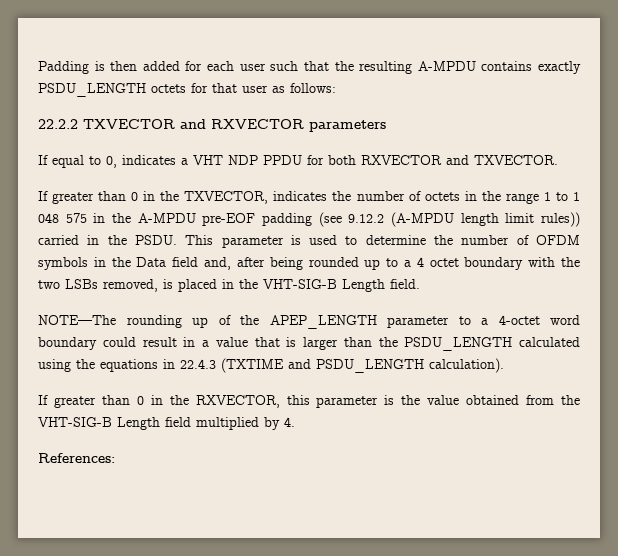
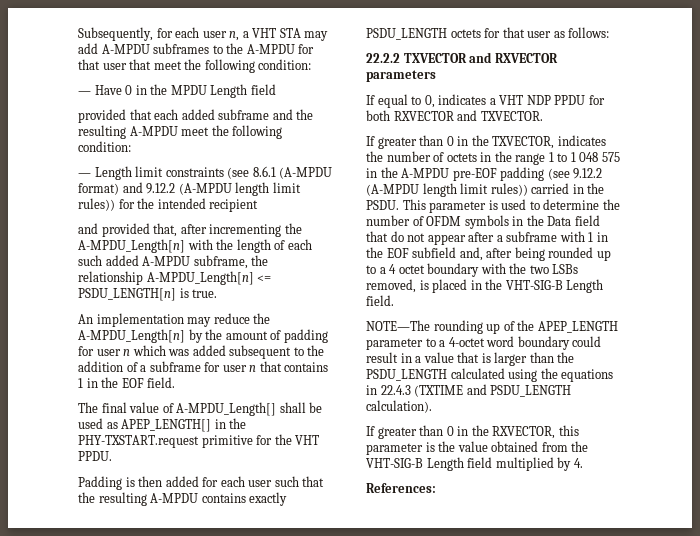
+ Subsequently, for each user n, a VHT STA may add A-MPDU subframes to the A-MPDU for that user that meet the following condition:
+ — Have 0 in the MPDU Length field
+ provided that each added subframe and the resulting A-MPDU meet the following condition:
+ — Length limit constraints (see 8.6.1 (A-MPDU format) and 9.12.2 (A-MPDU length limit rules)) for the intended recipient
+ and provided that, after incrementing the A-MPDU_Length[n] with the length of each such added A-MPDU subframe, the relationship A-MPDU_Length[n] <= PSDU_LENGTH[n] is true.
+ An implementation may reduce the A-MPDU_Length[n] by the amount of padding for user n which was added subsequent to the addition of a subframe for user n that contains 1 in the EOF field.
+ The final value of A-MPDU_Length[] shall be used as APEP_LENGTH[] in the PHY-TXSTART.request primitive for the VHT PPDU.
- This parameter is used to determine the number of OFDM symbols in the Data field and, after being rounded up to a 4 octet boundary with the two LSBs removed, is placed in the VHT-SIG-B Length field.
+ This parameter is used to determine the number of OFDM symbols in the Data field that do not appear after a subframe with 1 in the EOF subfield and, after being rounded up to a 4 octet boundary with the two LSBs removed, is placed in the VHT-SIG-B Length field.

